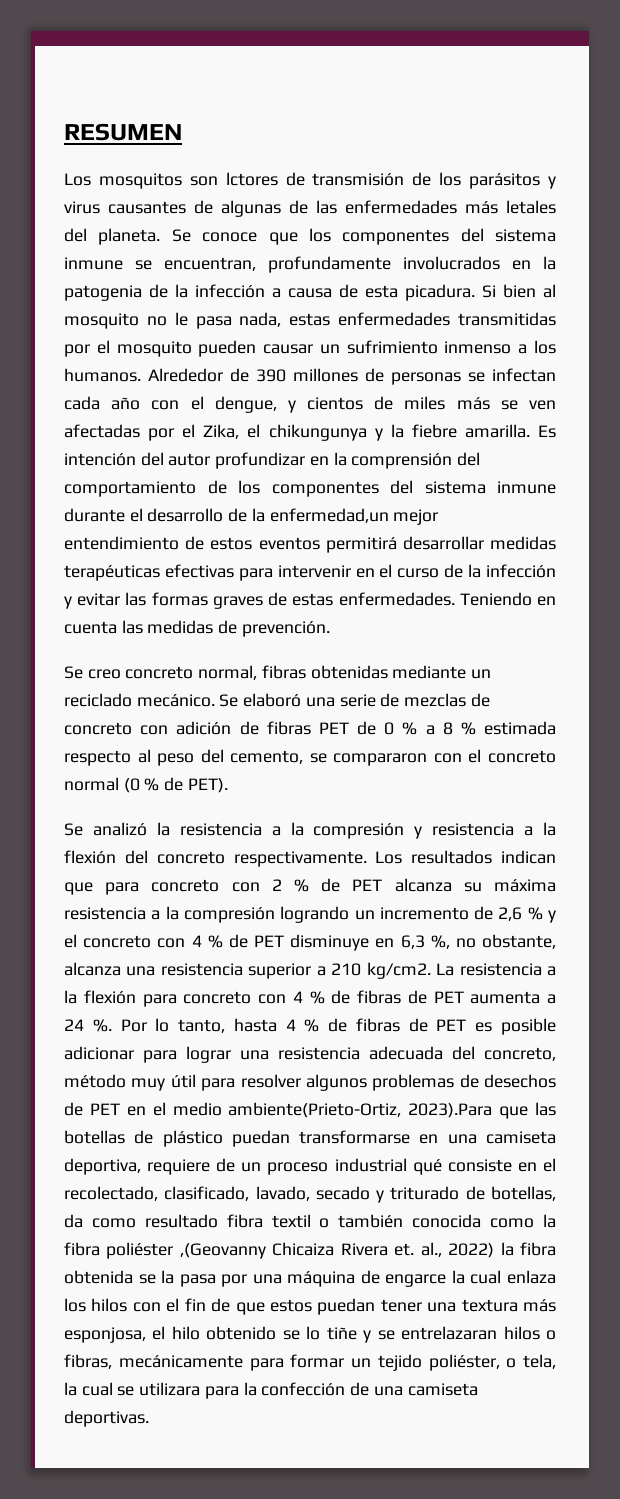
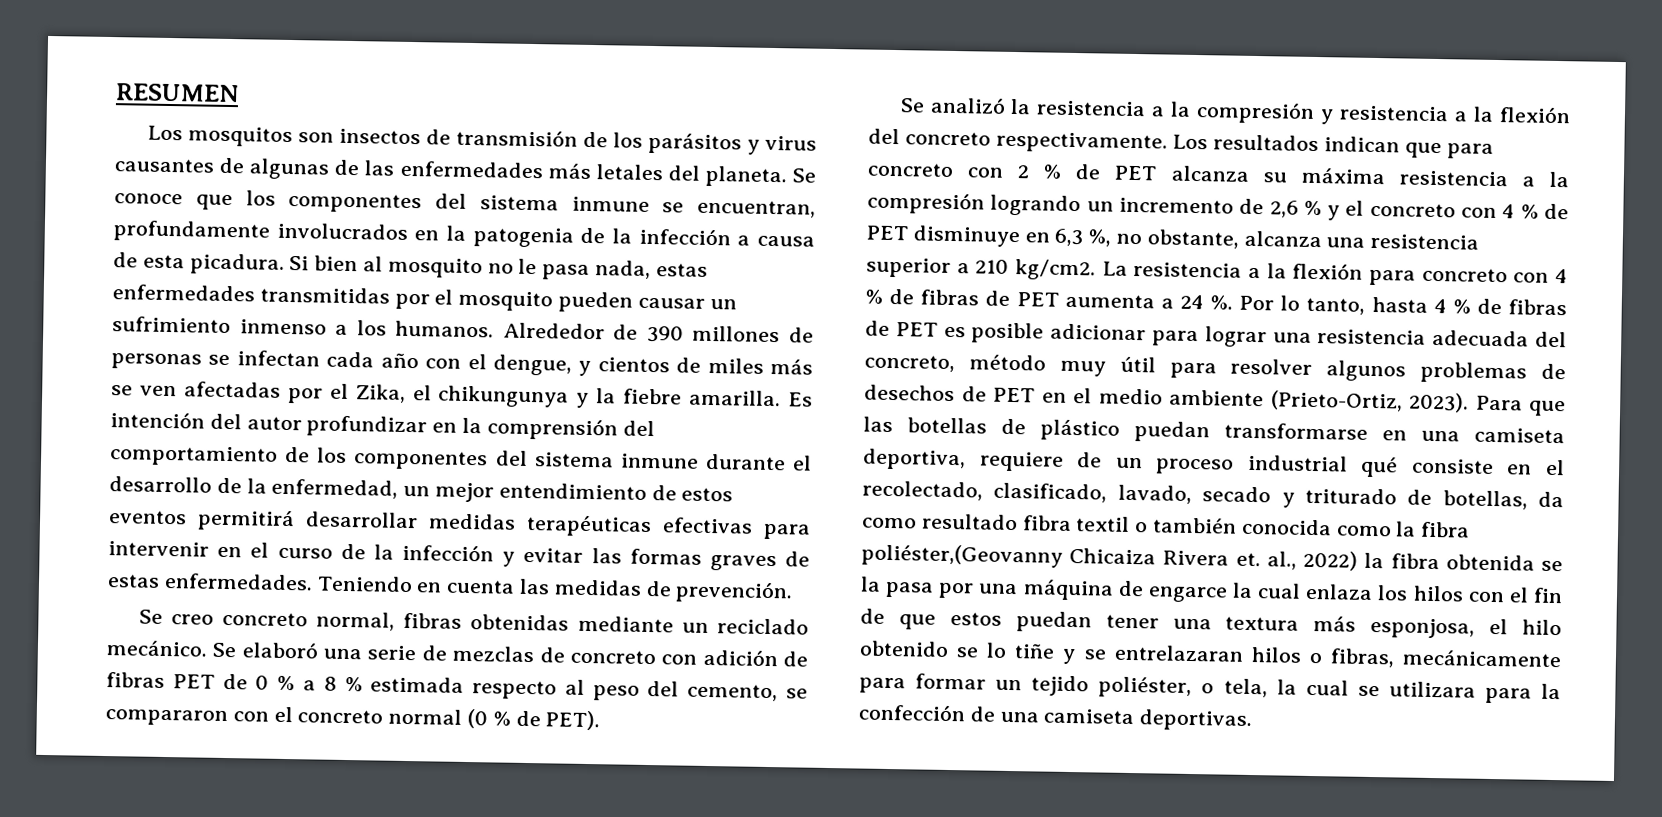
- Los mosquitos son lctores de transmisión de los parásitos y virus causantes de algunas de las enfermedades más letales del planeta.
+ Los mosquitos son insectos de transmisión de los parásitos y virus causantes de algunas de las enfermedades más letales del planeta.
- Es intención del autor profundizar en la comprensión del comportamiento de los componentes del sistema inmune durante el desarrollo de la enfermedad,un mejor entendimiento de estos eventos permitirá desarrollar medidas terapéuticas efectivas para intervenir en el curso de la infección y evitar las formas graves de estas enfermedades.
+ Es intención del autor profundizar en la comprensión del comportamiento de los componentes del sistema inmune durante el desarrollo de la enfermedad, un mejor entendimiento de estos eventos permitirá desarrollar medidas terapéuticas efectivas para intervenir en el curso de la infección y evitar las formas graves de estas enfermedades.
- Por lo tanto, hasta 4 % de fibras de PET es posible adicionar para lograr una resistencia adecuada del concreto, método muy útil para resolver algunos problemas de desechos de PET en el medio ambiente(Prieto-Ortiz, 2023).Para que las botellas de plástico puedan transformarse en una camiseta deportiva, requiere de un proceso industrial qué consiste en el recolectado, clasificado, lavado, secado y triturado de botellas, da como resultado fibra textil o también conocida como la fibra poliéster ,(Geovanny Chicaiza Rivera et. al., 2022) la fibra obtenida se la pasa por una máquina de engarce la cual enlaza los hilos con el fin de que estos puedan tener una textura más esponjosa, el hilo obtenido se lo tiñe y se entrelazaran hilos o fibras, mecánicamente para formar un tejido poliéster, o tela, la cual se utilizara para la confección de una camiseta deportivas.
+ Por lo tanto, hasta 4 % de fibras de PET es posible adicionar para lograr una resistencia adecuada del concreto, método muy útil para resolver algunos problemas de desechos de PET en el medio ambiente (Prieto-Ortiz, 2023). Para que las botellas de plástico puedan transformarse en una camiseta deportiva, requiere de un proceso industrial qué consiste en el recolectado, clasificado, lavado, secado y triturado de botellas, da como resultado fibra textil o también conocida como la fibra poliéster,(Geovanny Chicaiza Rivera et. al., 2022) la fibra obtenida se la pasa por una máquina de engarce la cual enlaza los hilos con el fin de que estos puedan tener una textura más esponjosa, el hilo obtenido se lo tiñe y se entrelazaran hilos o fibras, mecánicamente para formar un tejido poliéster, o tela, la cual se utilizara para la confección de una camiseta deportivas.

